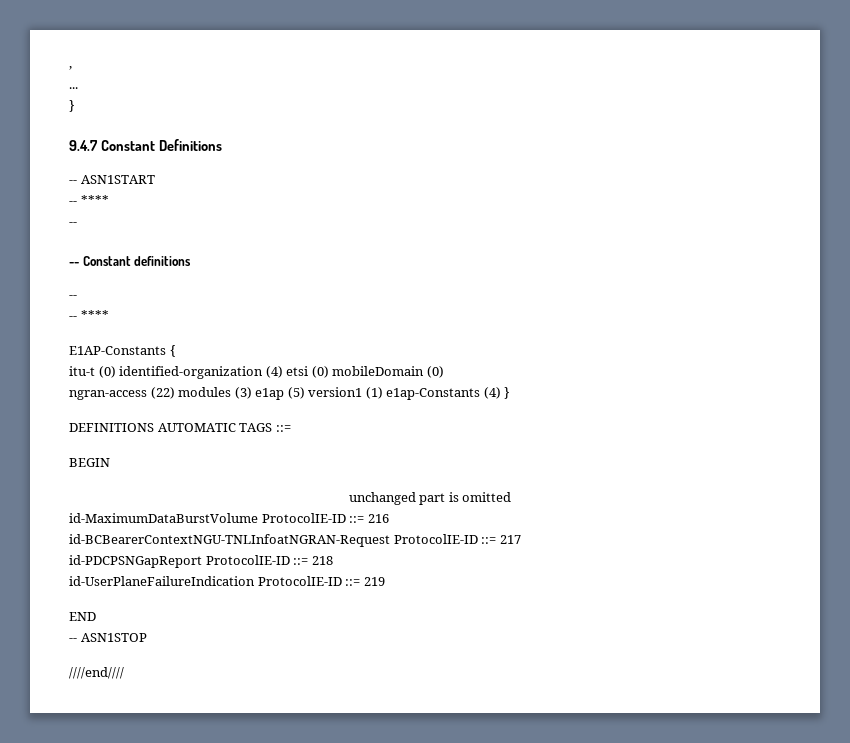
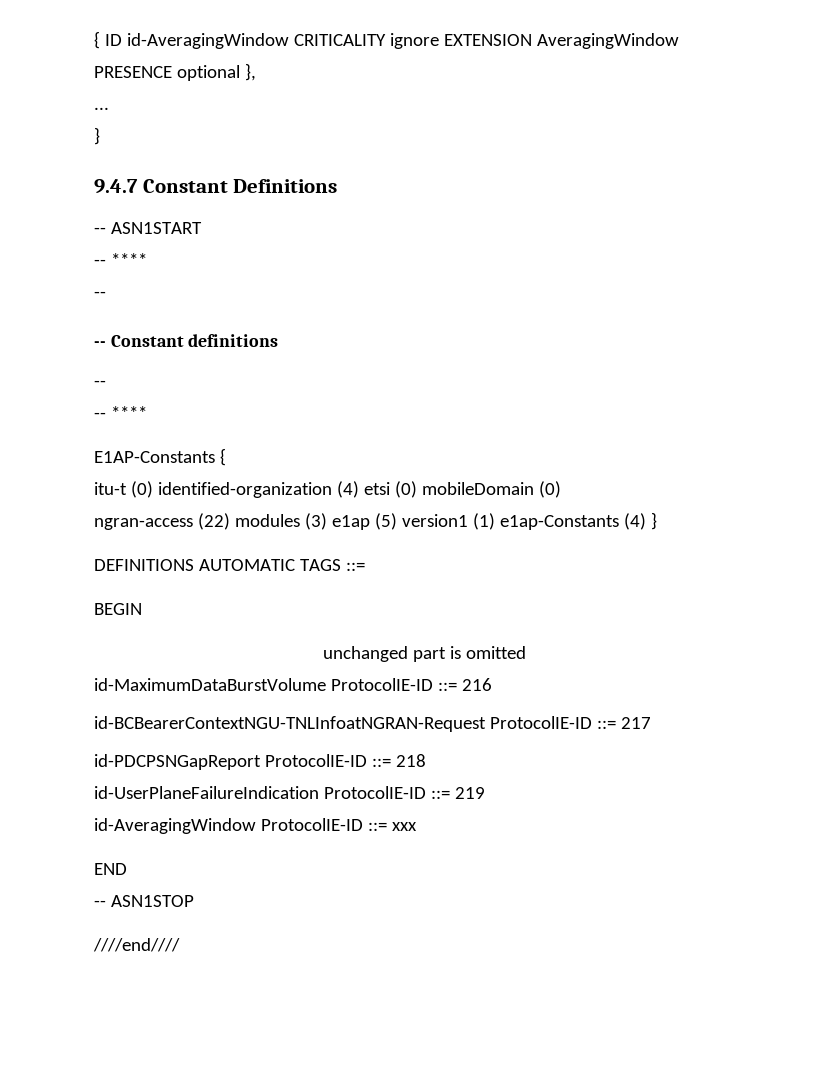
- ,
+ { ID id-AveragingWindow CRITICALITY ignore EXTENSION AveragingWindow PRESENCE optional },
+ id-AveragingWindow ProtocolIE-ID ::= xxx

